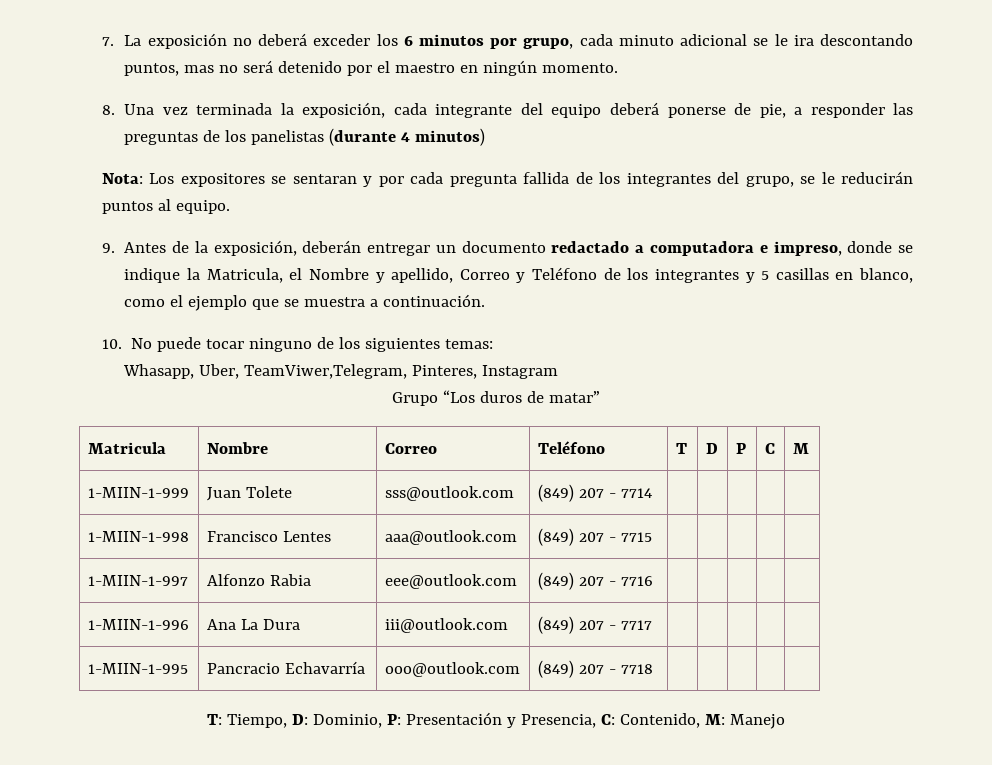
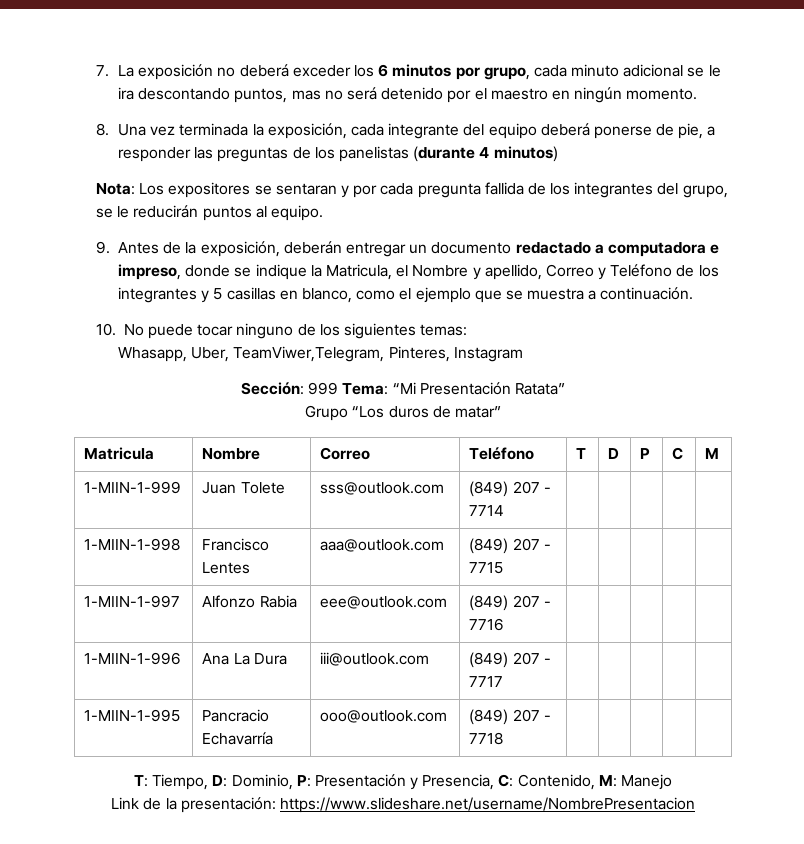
+ Sección: 999 Tema: “Mi Presentación Ratata”
+ Link de la presentación: https://www.slideshare.net/username/NombrePresentacion

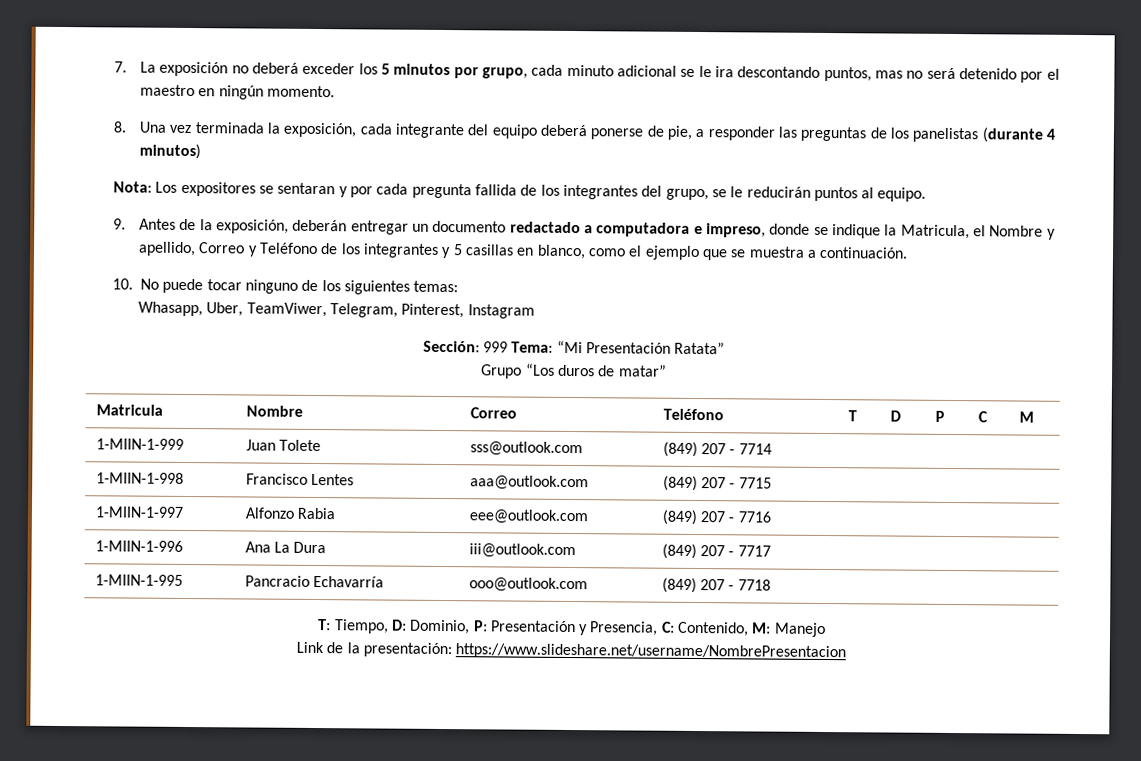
- 7. La exposición no deberá exceder los 6 minutos por grupo, cada minuto adicional se le ira descontando puntos, mas no será detenido por el maestro en ningún momento.
+ 7. La exposición no deberá exceder los 5 minutos por grupo, cada minuto adicional se le ira descontando puntos, mas no será detenido por el maestro en ningún momento.
- Whasapp, Uber, TeamViwer,Telegram, Pinteres, Instagram
+ Whasapp, Uber, TeamViwer, Telegram, Pinterest, Instagram

